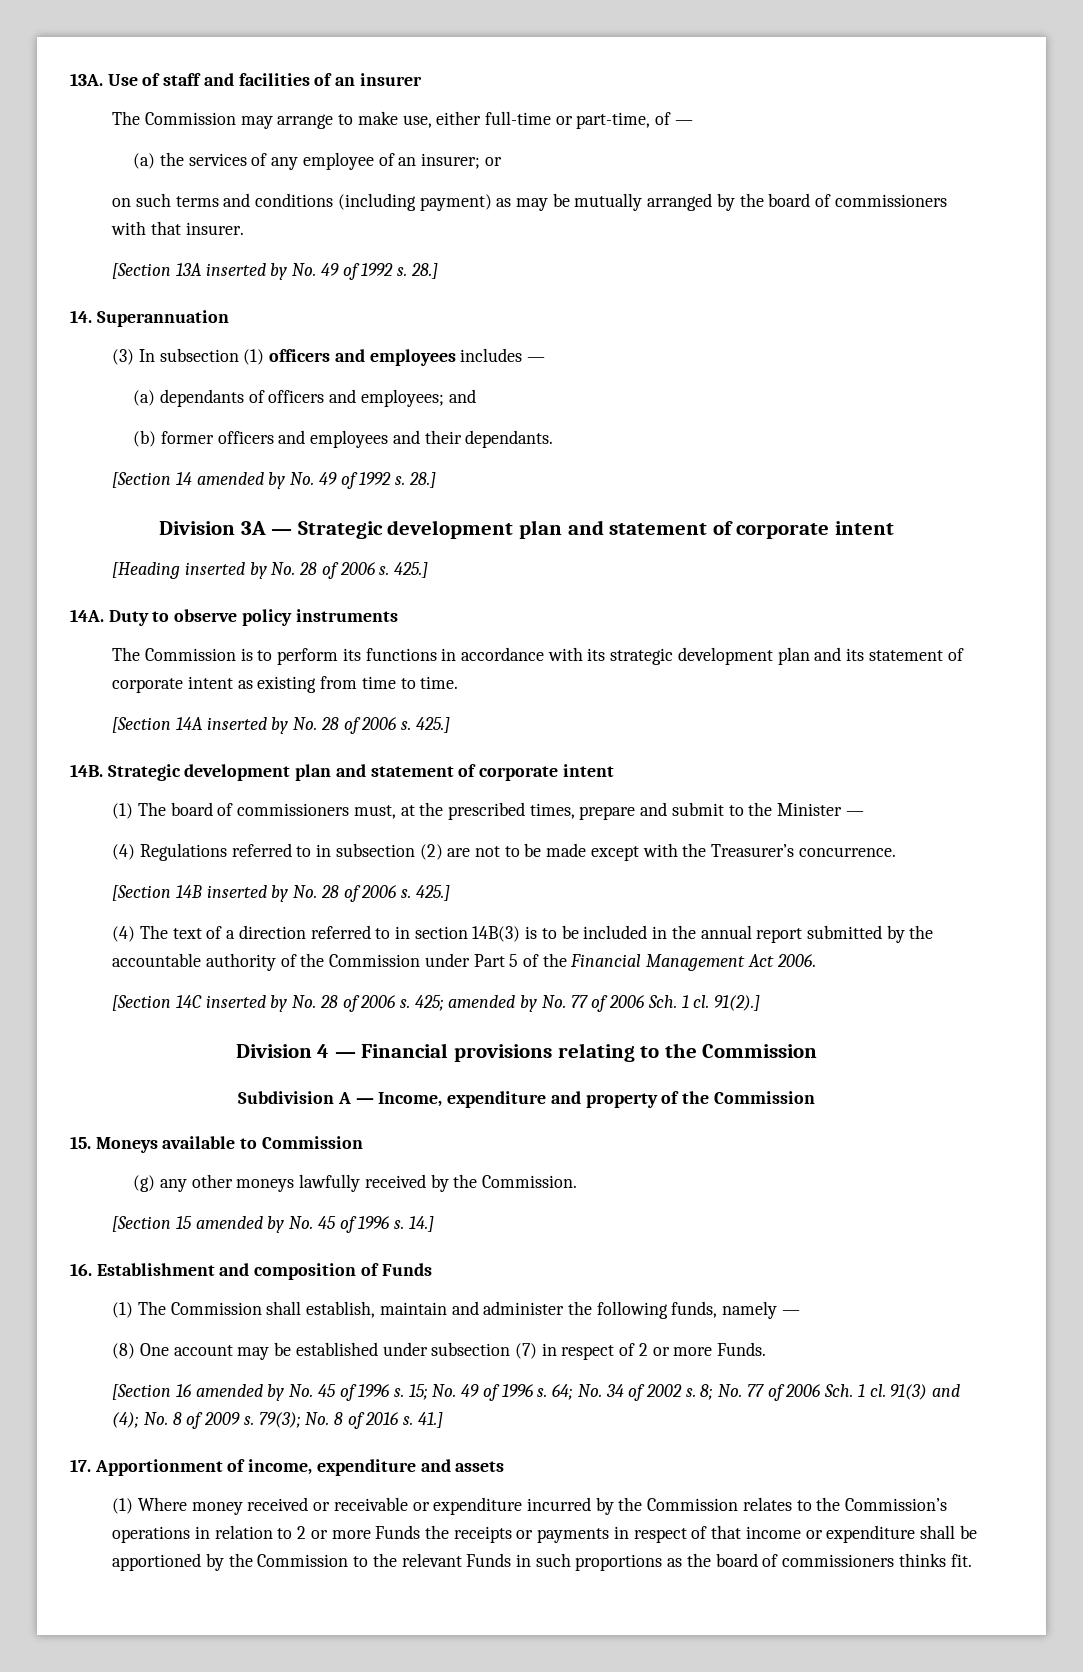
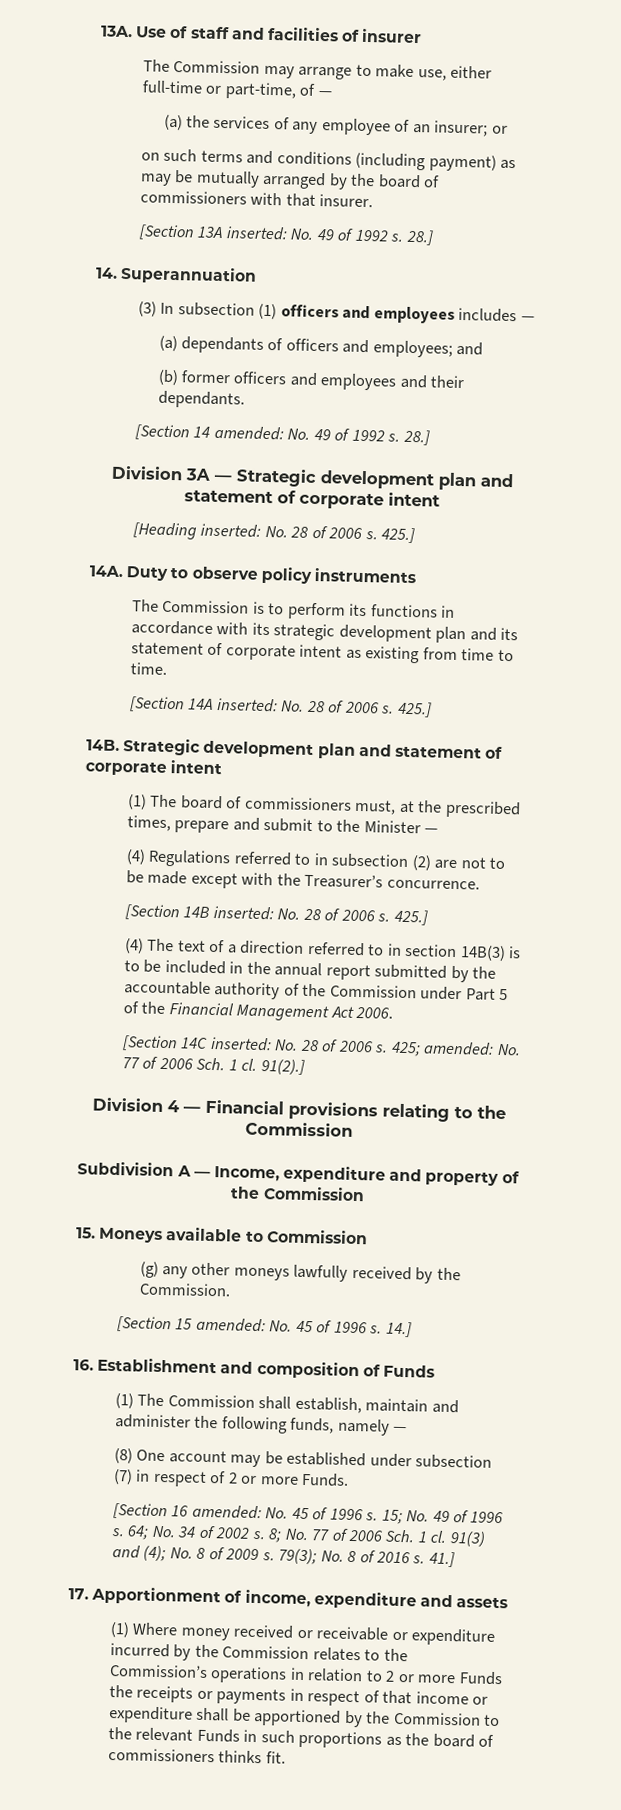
- Use of staff and facilities of an insurer
+ Use of staff and facilities of insurer
- [Section 13A inserted by No. 49 of 1992 s.
+ [Section 13A inserted: No. 49 of 1992 s.
- [Section 14 amended by No. 49 of 1992 s.
+ [Section 14 amended: No. 49 of 1992 s.
- [Heading inserted by No. 28 of 2006 s.
+ [Heading inserted: No. 28 of 2006 s.
- [Section 14A inserted by No. 28 of 2006 s.
+ [Section 14A inserted: No. 28 of 2006 s.
- [Section 14B inserted by No. 28 of 2006 s.
+ [Section 14B inserted: No. 28 of 2006 s.
- [Section 14C inserted by No. 28 of 2006 s.
+ [Section 14C inserted: No. 28 of 2006 s.
- 425; amended by No. 77 of 2006 Sch. 1 cl.
+ 425; amended: No. 77 of 2006 Sch. 1 cl.
- [Section 15 amended by No. 45 of 1996 s.
+ [Section 15 amended: No. 45 of 1996 s.
- [Section 16 amended by No. 45 of 1996 s.
+ [Section 16 amended: No. 45 of 1996 s.

